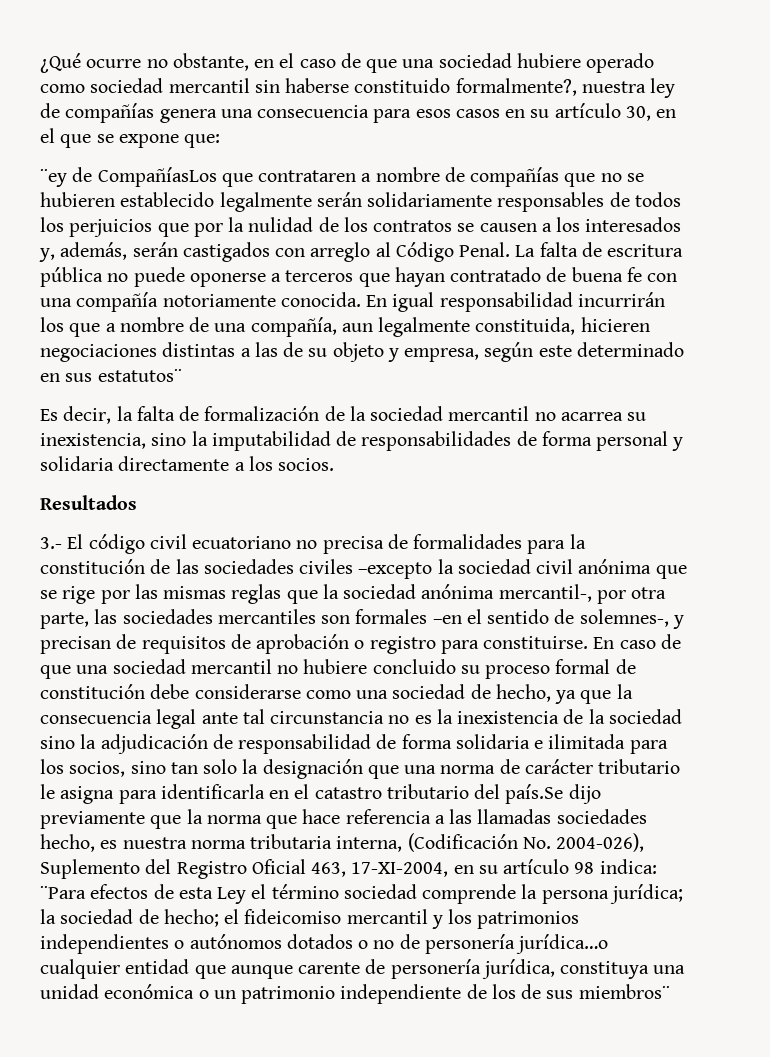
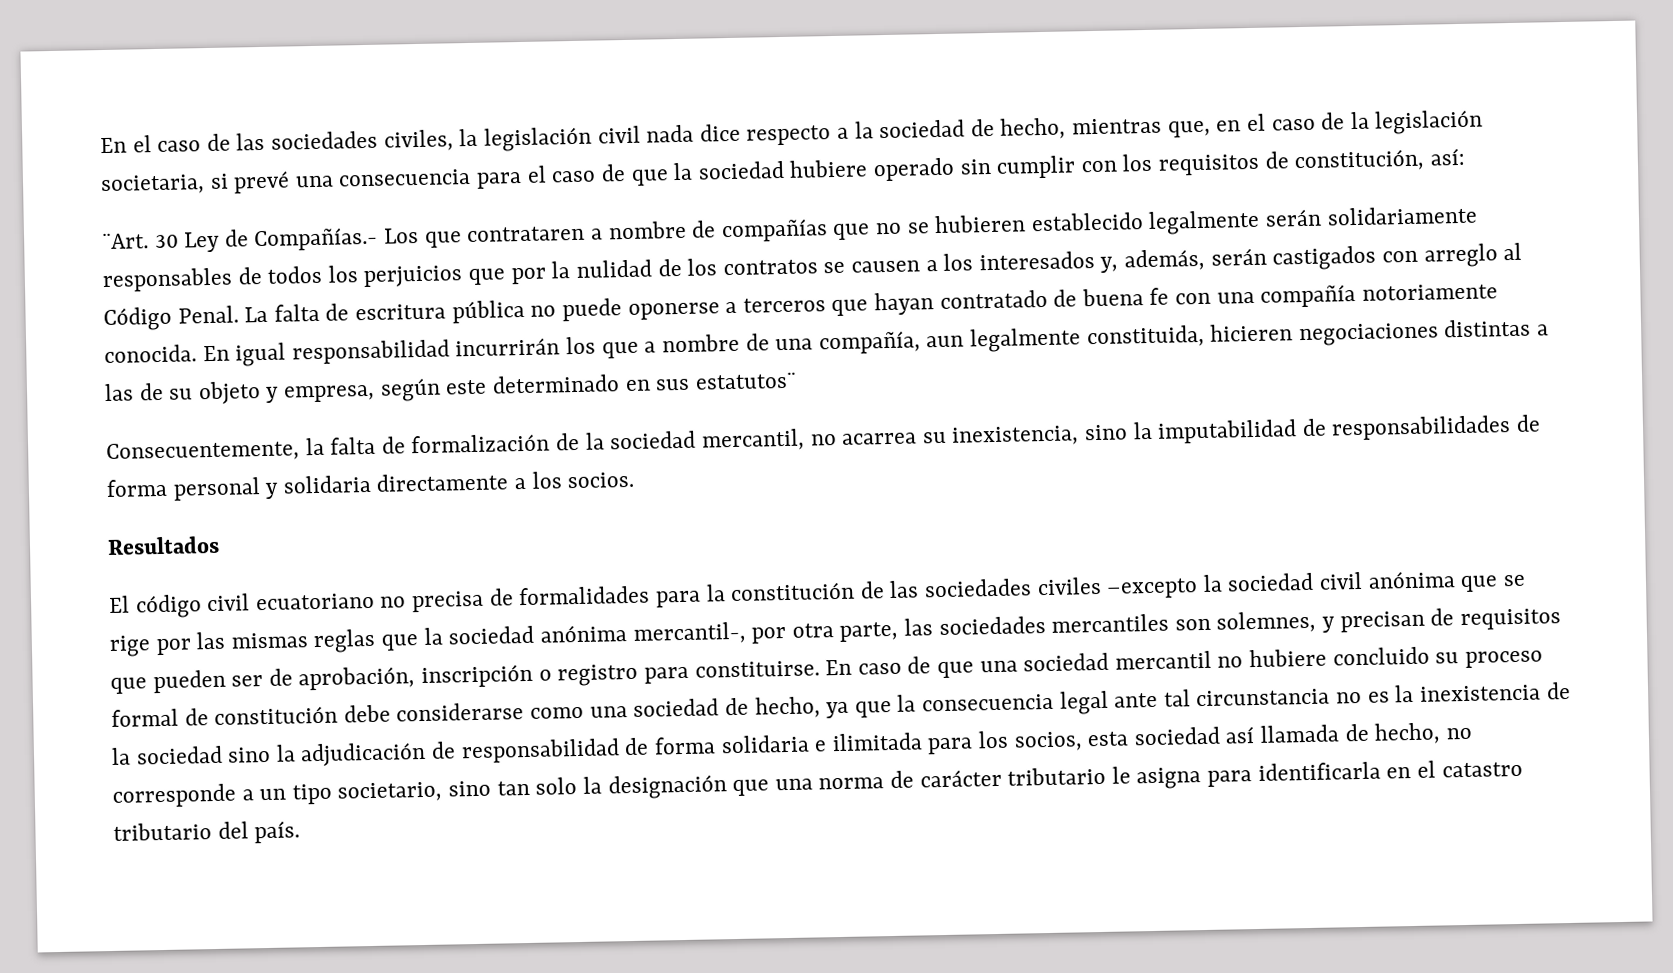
- ¿Qué ocurre no obstante, en el caso de que una sociedad hubiere operado como sociedad mercantil sin haberse constituido formalmente?, nuestra ley de compañías genera una consecuencia para esos casos en su artículo 30, en el que se expone que:
- ¨ey de CompañíasLos que contrataren a nombre de compañías que no se hubieren establecido legalmente serán solidariamente responsables de todos los perjuicios que por la nulidad de los contratos se causen a los interesados y, además, serán castigados con arreglo al Código Penal.
+ En el caso de las sociedades civiles, la legislación civil nada dice respecto a la sociedad de hecho, mientras que, en el caso de la legislación societaria, si prevé una consecuencia para el caso de que la sociedad hubiere operado sin cumplir con los requisitos de constitución, así:
+ ¨Art. 30 Ley de Compañías.- Los que contrataren a nombre de compañías que no se hubieren establecido legalmente serán solidariamente responsables de todos los perjuicios que por la nulidad de los contratos se causen a los interesados y, además, serán castigados con arreglo al Código Penal.
- Es decir, la falta de formalización de la sociedad mercantil no acarrea su inexistencia, sino la imputabilidad de responsabilidades de forma personal y solidaria directamente a los socios.
+ Consecuentemente, la falta de formalización de la sociedad mercantil, no acarrea su inexistencia, sino la imputabilidad de responsabilidades de forma personal y solidaria directamente a los socios.
- 3.- El código civil ecuatoriano no precisa de formalidades para la constitución de las sociedades civiles –excepto la sociedad civil anónima que se rige por las mismas reglas que la sociedad anónima mercantil-, por otra parte, las sociedades mercantiles son formales –en el sentido de solemnes-, y precisan de requisitos de aprobación o registro para constituirse.
+ El código civil ecuatoriano no precisa de formalidades para la constitución de las sociedades civiles –excepto la sociedad civil anónima que se rige por las mismas reglas que la sociedad anónima mercantil-, por otra parte, las sociedades mercantiles son solemnes, y precisan de requisitos que pueden ser de aprobación, inscripción o registro para constituirse.
- En caso de que una sociedad mercantil no hubiere concluido su proceso formal de constitución debe considerarse como una sociedad de hecho, ya que la consecuencia legal ante tal circunstancia no es la inexistencia de la sociedad sino la adjudicación de responsabilidad de forma solidaria e ilimitada para los socios, sino tan solo la designación que una norma de carácter tributario le asigna para identificarla en el catastro tributario del país.Se dijo previamente que la norma que hace referencia a las llamadas sociedades hecho, es nuestra norma tributaria interna, (Codificación No. 2004-026), Suplemento del Registro Oficial 463, 17-XI-2004, en su artículo 98 indica: ¨Para efectos de esta Ley el término sociedad comprende la persona jurídica; la sociedad de hecho; el fideicomiso mercantil y los patrimonios independientes o autónomos dotados o no de personería jurídica…o cualquier entidad que aunque carente de personería jurídica, constituya una unidad económica o un patrimonio independiente de los de sus miembros¨
+ En caso de que una sociedad mercantil no hubiere concluido su proceso formal de constitución debe considerarse como una sociedad de hecho, ya que la consecuencia legal ante tal circunstancia no es la inexistencia de la sociedad sino la adjudicación de responsabilidad de forma solidaria e ilimitada para los socios, esta sociedad así llamada de hecho, no corresponde a un tipo societario, sino tan solo la designación que una norma de carácter tributario le asigna para identificarla en el catastro tributario del país.

